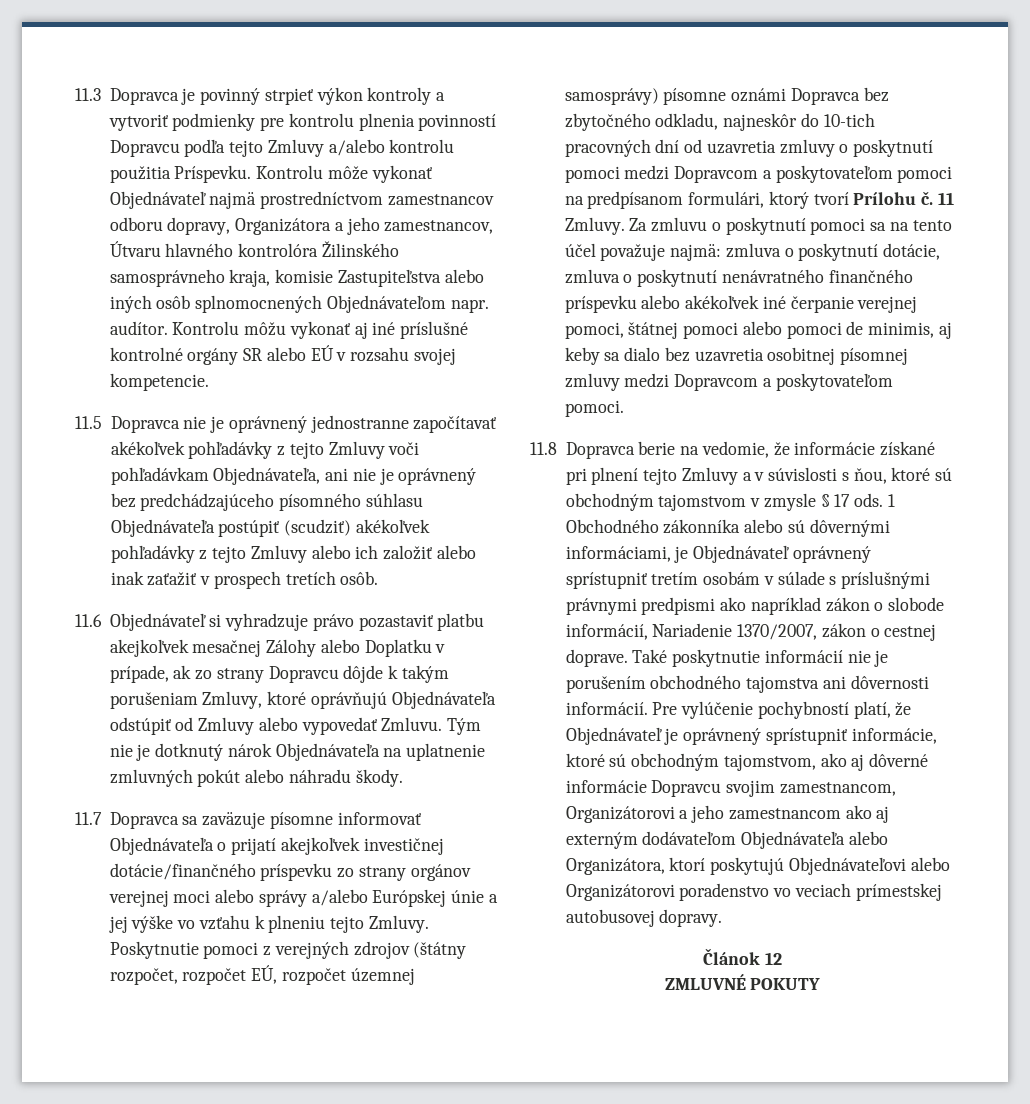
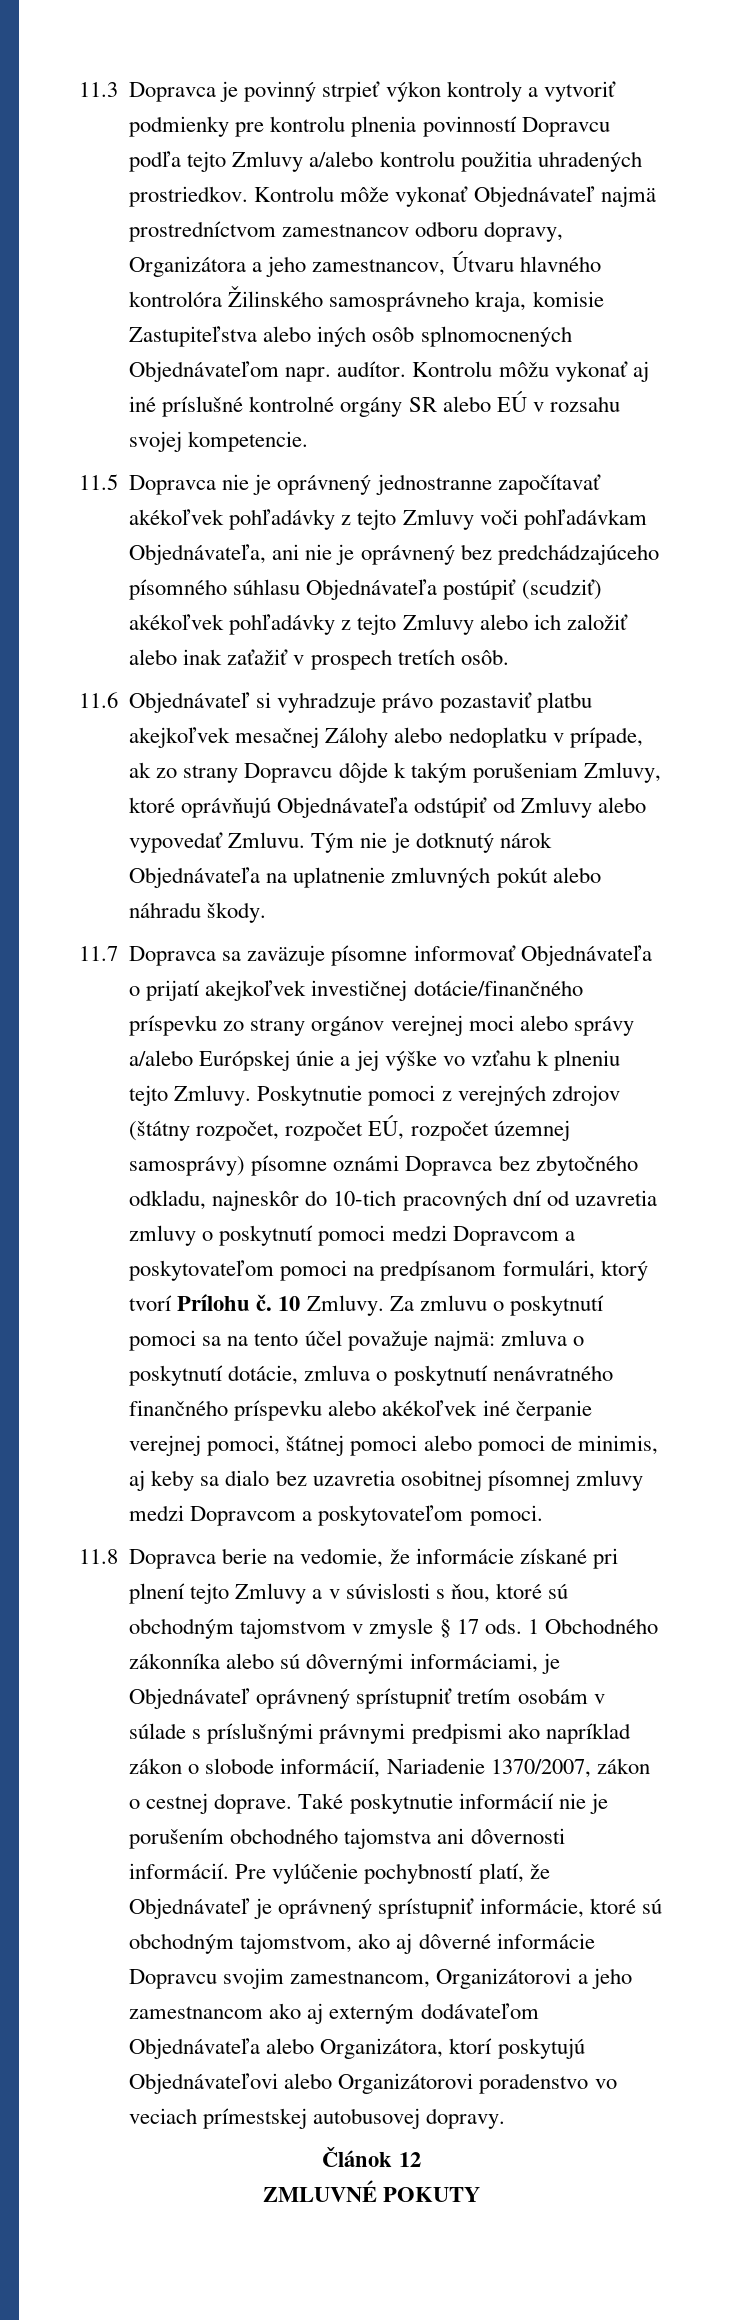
- 11.3 Dopravca je povinný strpieť výkon kontroly a vytvoriť podmienky pre kontrolu plnenia povinností Dopravcu podľa tejto Zmluvy a/alebo kontrolu použitia Príspevku.
+ 11.3 Dopravca je povinný strpieť výkon kontroly a vytvoriť podmienky pre kontrolu plnenia povinností Dopravcu podľa tejto Zmluvy a/alebo kontrolu použitia uhradených prostriedkov.
- 11.6 Objednávateľ si vyhradzuje právo pozastaviť platbu akejkoľvek mesačnej Zálohy alebo Doplatku v prípade, ak zo strany Dopravcu dôjde k takým porušeniam Zmluvy, ktoré oprávňujú Objednávateľa odstúpiť od Zmluvy alebo vypovedať Zmluvu.
+ 11.6 Objednávateľ si vyhradzuje právo pozastaviť platbu akejkoľvek mesačnej Zálohy alebo nedoplatku v prípade, ak zo strany Dopravcu dôjde k takým porušeniam Zmluvy, ktoré oprávňujú Objednávateľa odstúpiť od Zmluvy alebo vypovedať Zmluvu.
- 11 Zmluvy.
+ 10 Zmluvy.

